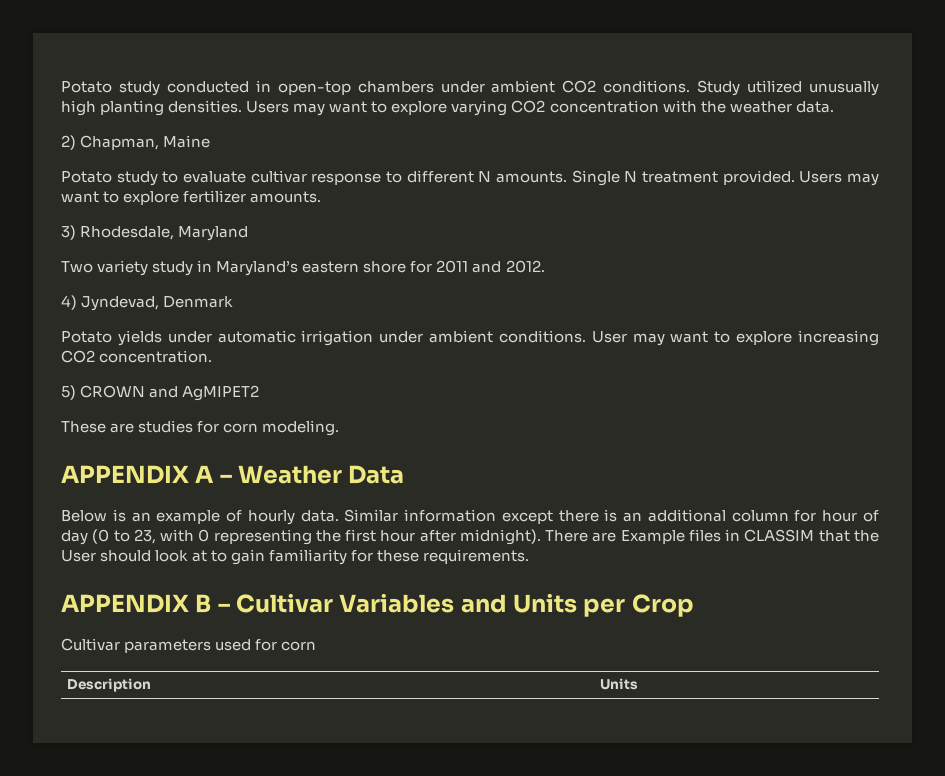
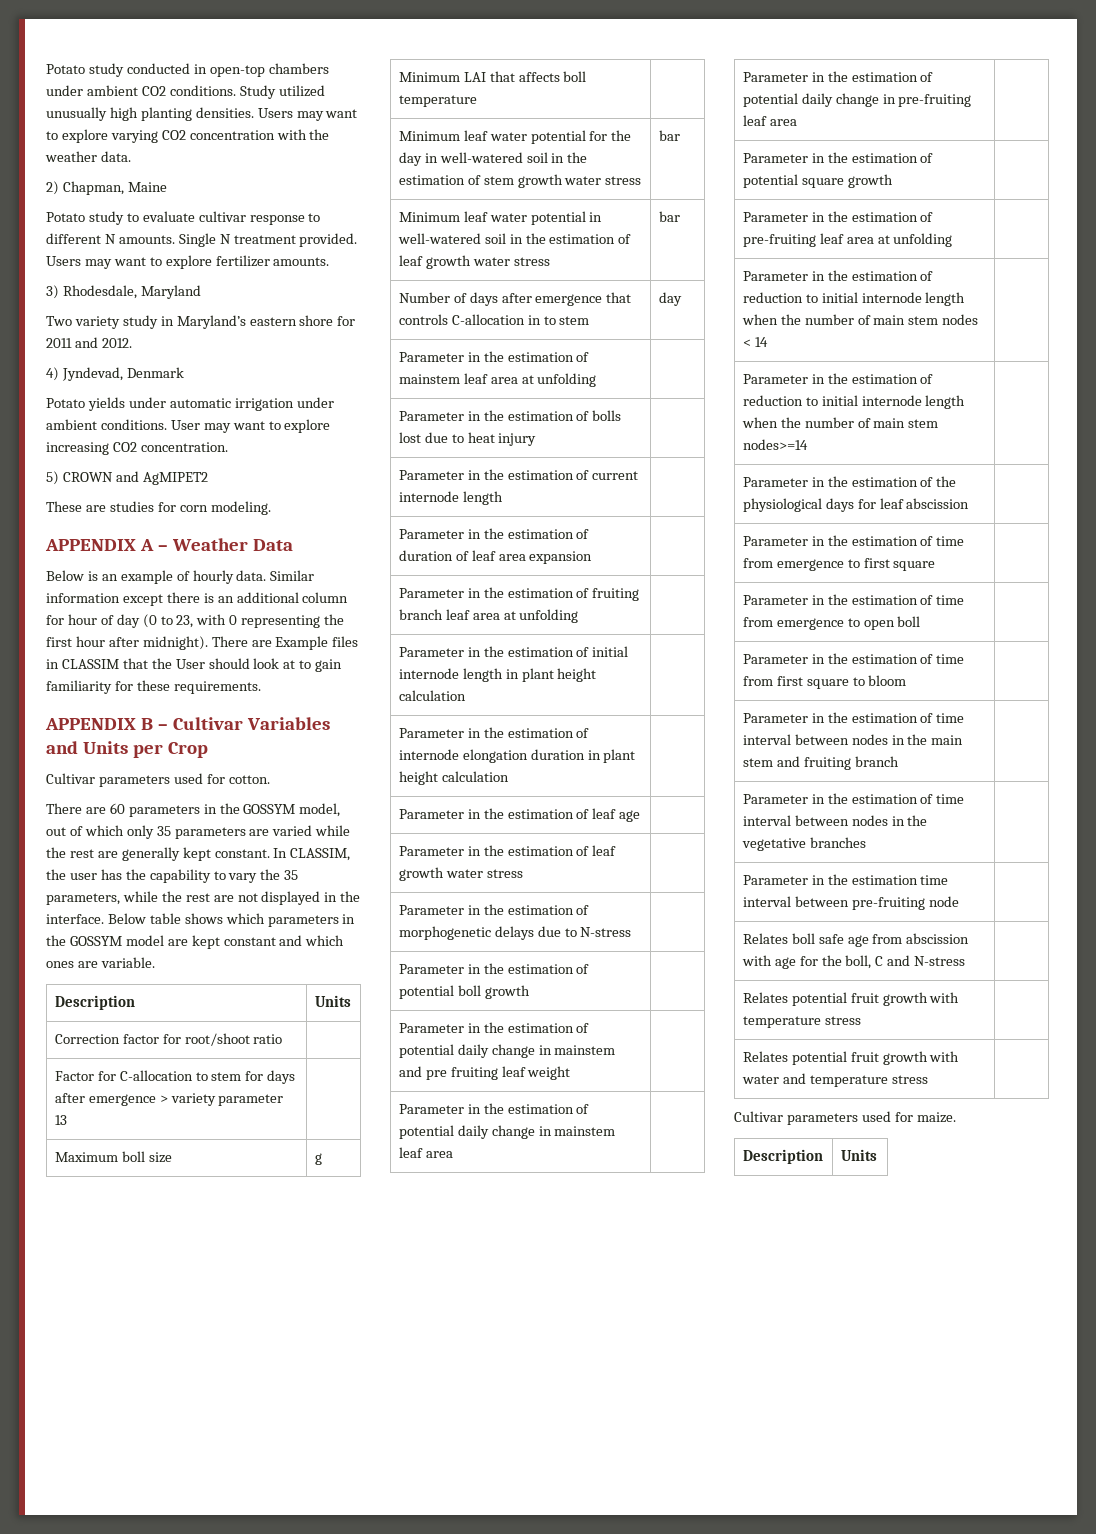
- Cultivar parameters used for corn
+ Cultivar parameters used for cotton.
+ There are 60 parameters in the GOSSYM model, out of which only 35 parameters are varied while the rest are generally kept constant. In CLASSIM, the user has the capability to vary the 35 parameters, while the rest are not displayed in the interface. Below table shows which parameters in the GOSSYM model are kept constant and which ones are variable.
+ Description | Units
+ Correction factor for root/shoot ratio |
+ Factor for C-allocation to stem for days after emergence > variety parameter 13 |
+ Maximum boll size | g
+ Minimum LAI that affects boll temperature |
+ Minimum leaf water potential for the day in well-watered soil in the estimation of stem growth water stress | bar
+ Minimum leaf water potential in well-watered soil in the estimation of leaf growth water stress | bar
+ Number of days after emergence that controls C-allocation in to stem | day
+ Parameter in the estimation of mainstem leaf area at unfolding |
+ Parameter in the estimation of bolls lost due to heat injury |
+ Parameter in the estimation of current internode length |
+ Parameter in the estimation of duration of leaf area expansion |
+ Parameter in the estimation of fruiting branch leaf area at unfolding |
+ Parameter in the estimation of initial internode length in plant height calculation |
+ Parameter in the estimation of internode elongation duration in plant height calculation |
+ Parameter in the estimation of leaf age |
+ Parameter in the estimation of leaf growth water stress |
+ Parameter in the estimation of morphogenetic delays due to N-stress |
+ Parameter in the estimation of potential boll growth |
+ Parameter in the estimation of potential daily change in mainstem and pre fruiting leaf weight |
+ Parameter in the estimation of potential daily change in mainstem leaf area |
+ Parameter in the estimation of potential daily change in pre-fruiting leaf area |
+ Parameter in the estimation of potential square growth |
+ Parameter in the estimation of pre-fruiting leaf area at unfolding |
+ Parameter in the estimation of reduction to initial internode length when the number of main stem nodes < 14 |
+ Parameter in the estimation of reduction to initial internode length when the number of main stem nodes>=14 |
+ Parameter in the estimation of the physiological days for leaf abscission |
+ Parameter in the estimation of time from emergence to first square |
+ Parameter in the estimation of time from emergence to open boll |
+ Parameter in the estimation of time from first square to bloom |
+ Parameter in the estimation of time interval between nodes in the main stem and fruiting branch |
+ Parameter in the estimation of time interval between nodes in the vegetative branches |
+ Parameter in the estimation time interval between pre-fruiting node |
+ Relates boll safe age from abscission with age for the boll, C and N-stress |
+ Relates potential fruit growth with temperature stress |
+ Relates potential fruit growth with water and temperature stress |
+ Cultivar parameters used for maize.

